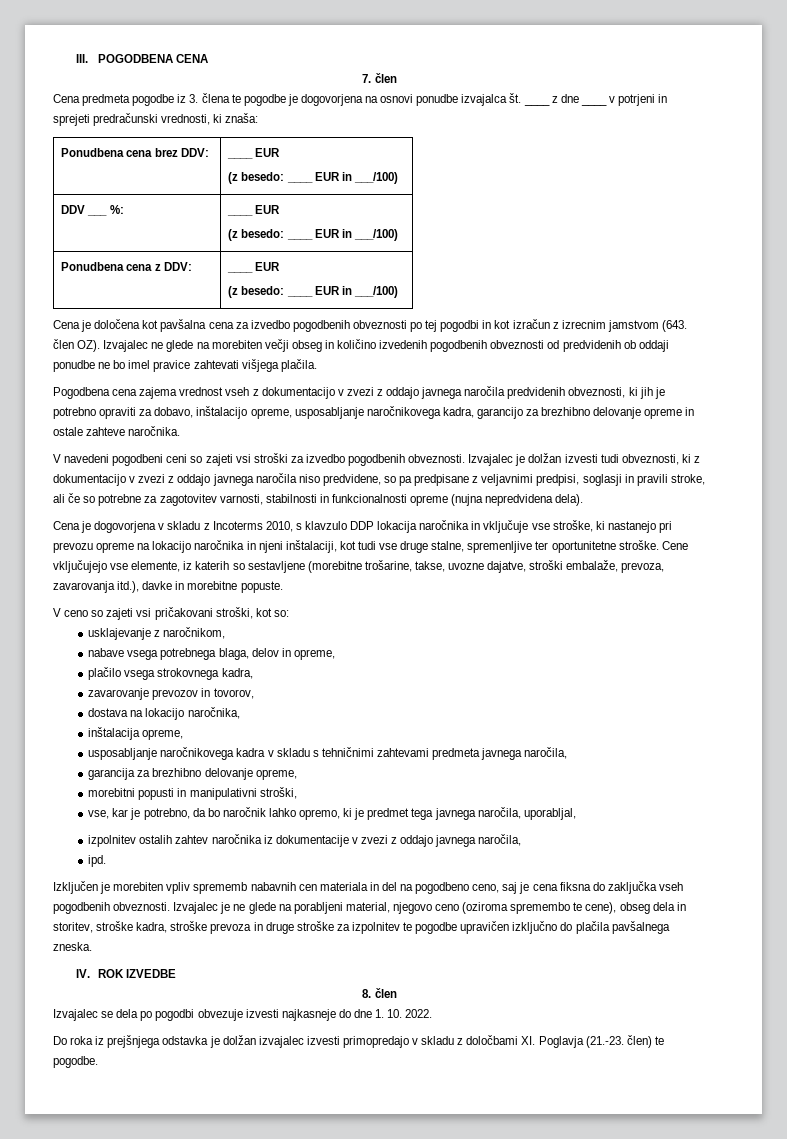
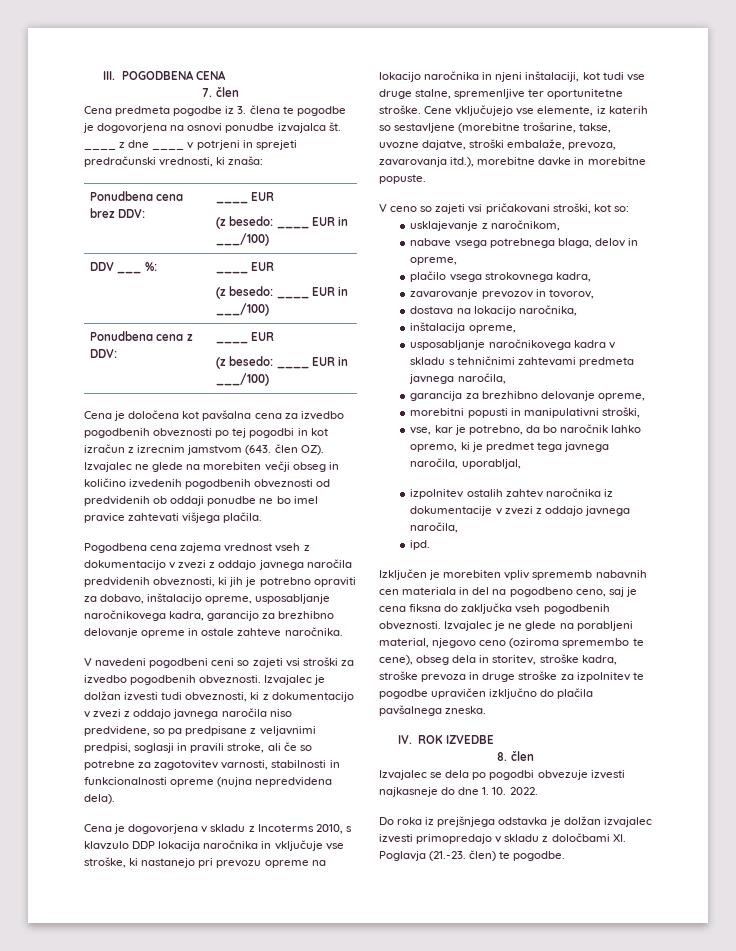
- Cene vključujejo vse elemente, iz katerih so sestavljene (morebitne trošarine, takse, uvozne dajatve, stroški embalaže, prevoza, zavarovanja itd.), davke in morebitne popuste.
+ Cene vključujejo vse elemente, iz katerih so sestavljene (morebitne trošarine, takse, uvozne dajatve, stroški embalaže, prevoza, zavarovanja itd.), morebitne davke in morebitne popuste.

